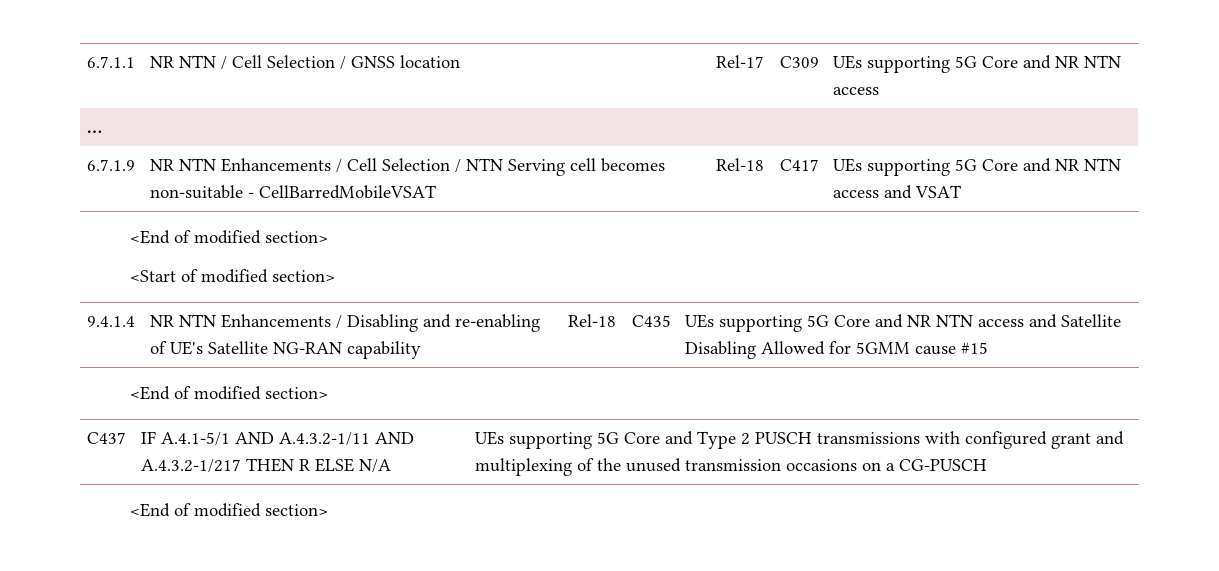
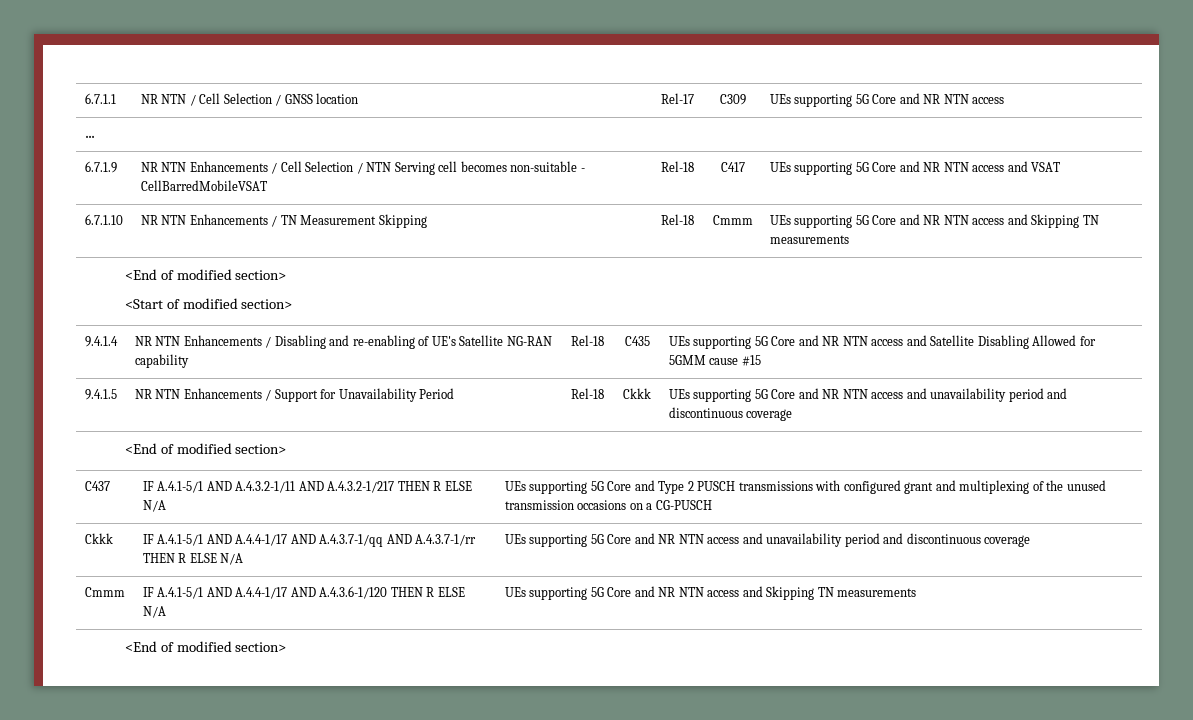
+ 6.7.1.10 | NR NTN Enhancements / TN Measurement Skipping | Rel-18 | Cmmm | UEs supporting 5G Core and NR NTN access and Skipping TN measurements
+ 9.4.1.5 | NR NTN Enhancements / Support for Unavailability Period | Rel-18 | Ckkk | UEs supporting 5G Core and NR NTN access and unavailability period and discontinuous coverage
+ Ckkk | IF A.4.1-5/1 AND A.4.4-1/17 AND A.4.3.7-1/qq AND A.4.3.7-1/rr THEN R ELSE N/A | UEs supporting 5G Core and NR NTN access and unavailability period and discontinuous coverage
+ Cmmm | IF A.4.1-5/1 AND A.4.4-1/17 AND A.4.3.6-1/120 THEN R ELSE N/A | UEs supporting 5G Core and NR NTN access and Skipping TN measurements

